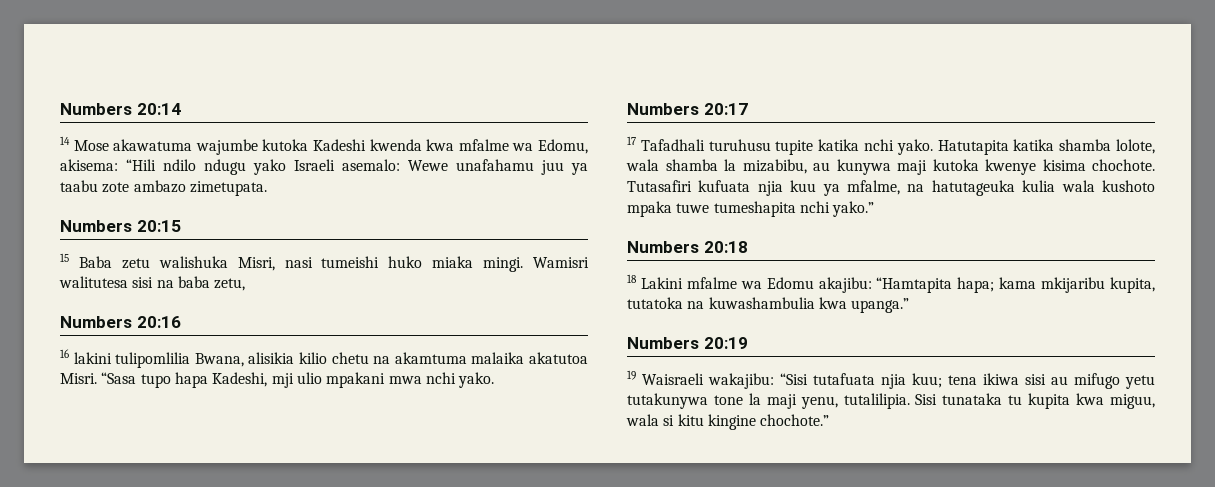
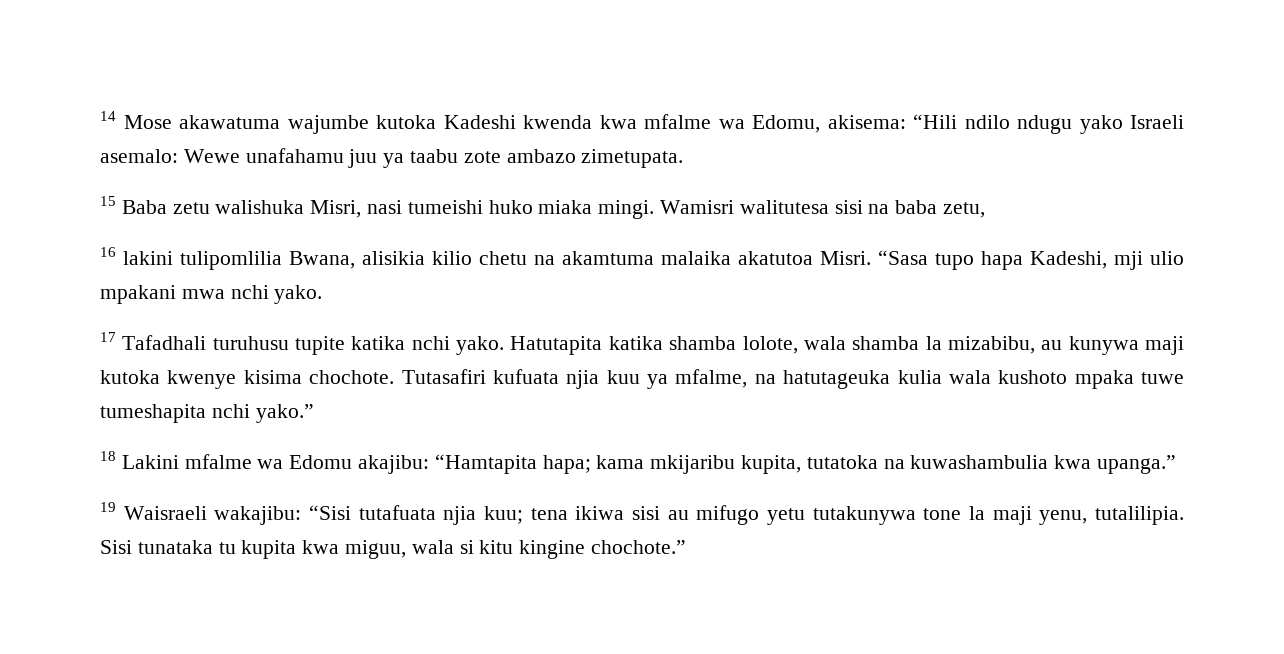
- Numbers 20:14
- Numbers 20:15
- Numbers 20:16
- Numbers 20:17
- Numbers 20:18
- Numbers 20:19

